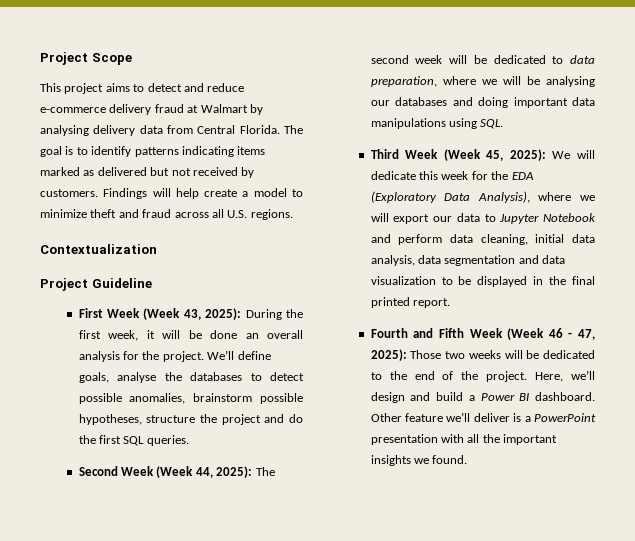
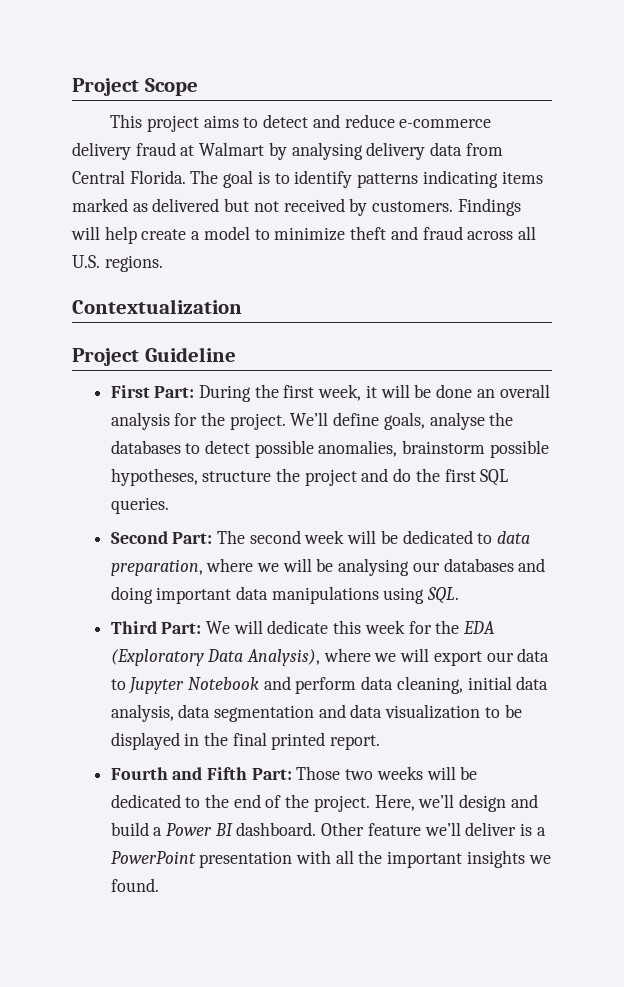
- First Week (Week 43, 2025): During the first week, it will be done an overall analysis for the project.
+ First Part: During the first week, it will be done an overall analysis for the project.
- Second Week (Week 44, 2025): The second week will be dedicated to data preparation, where we will be analysing our databases and doing important data manipulations using SQL.
+ Second Part: The second week will be dedicated to data preparation, where we will be analysing our databases and doing important data manipulations using SQL.
- Third Week (Week 45, 2025): We will dedicate this week for the EDA (Exploratory Data Analysis), where we will export our data to Jupyter Notebook and perform data cleaning, initial data analysis, data segmentation and data visualization to be displayed in the final printed report.
+ Third Part: We will dedicate this week for the EDA (Exploratory Data Analysis), where we will export our data to Jupyter Notebook and perform data cleaning, initial data analysis, data segmentation and data visualization to be displayed in the final printed report.
- Fourth and Fifth Week (Week 46 - 47, 2025): Those two weeks will be dedicated to the end of the project.
+ Fourth and Fifth Part: Those two weeks will be dedicated to the end of the project.

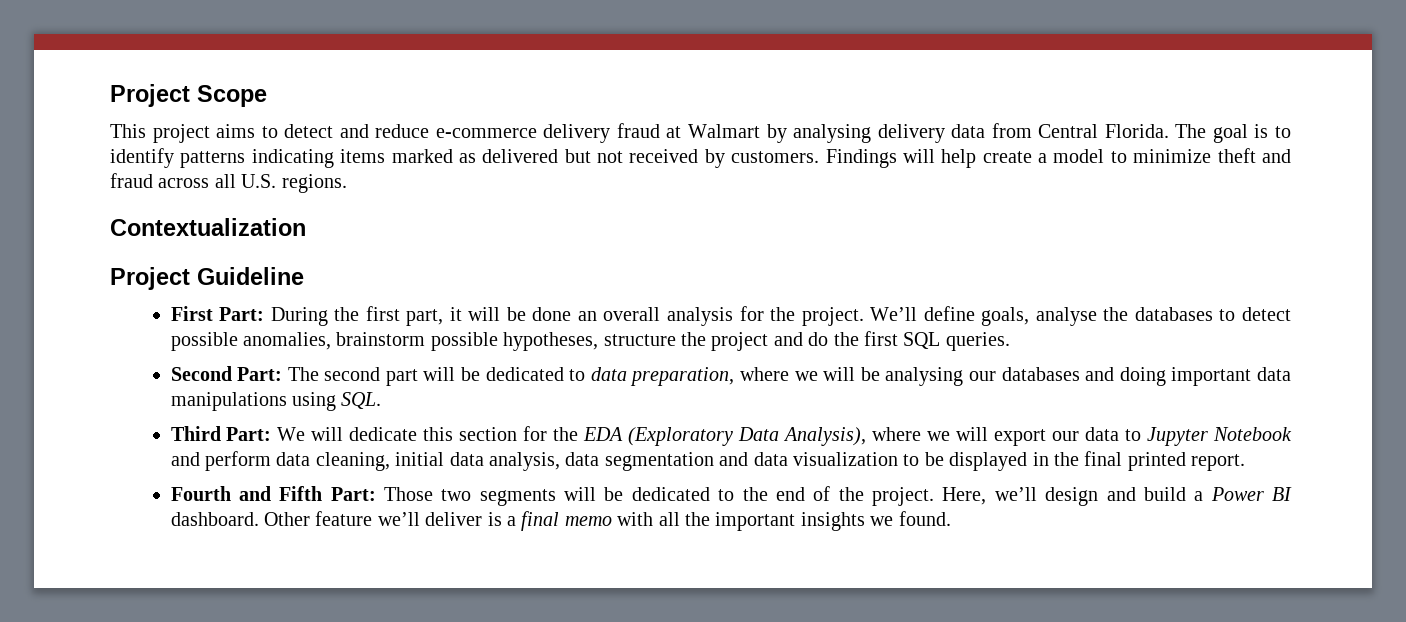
- First Part: During the first week, it will be done an overall analysis for the project.
+ First Part: During the first part, it will be done an overall analysis for the project.
- Second Part: The second week will be dedicated to data preparation, where we will be analysing our databases and doing important data manipulations using SQL.
+ Second Part: The second part will be dedicated to data preparation, where we will be analysing our databases and doing important data manipulations using SQL.
- Third Part: We will dedicate this week for the EDA (Exploratory Data Analysis), where we will export our data to Jupyter Notebook and perform data cleaning, initial data analysis, data segmentation and data visualization to be displayed in the final printed report.
+ Third Part: We will dedicate this section for the EDA (Exploratory Data Analysis), where we will export our data to Jupyter Notebook and perform data cleaning, initial data analysis, data segmentation and data visualization to be displayed in the final printed report.
- Fourth and Fifth Part: Those two weeks will be dedicated to the end of the project.
+ Fourth and Fifth Part: Those two segments will be dedicated to the end of the project.
- Other feature we’ll deliver is a PowerPoint presentation with all the important insights we found.
+ Other feature we’ll deliver is a final memo with all the important insights we found.

